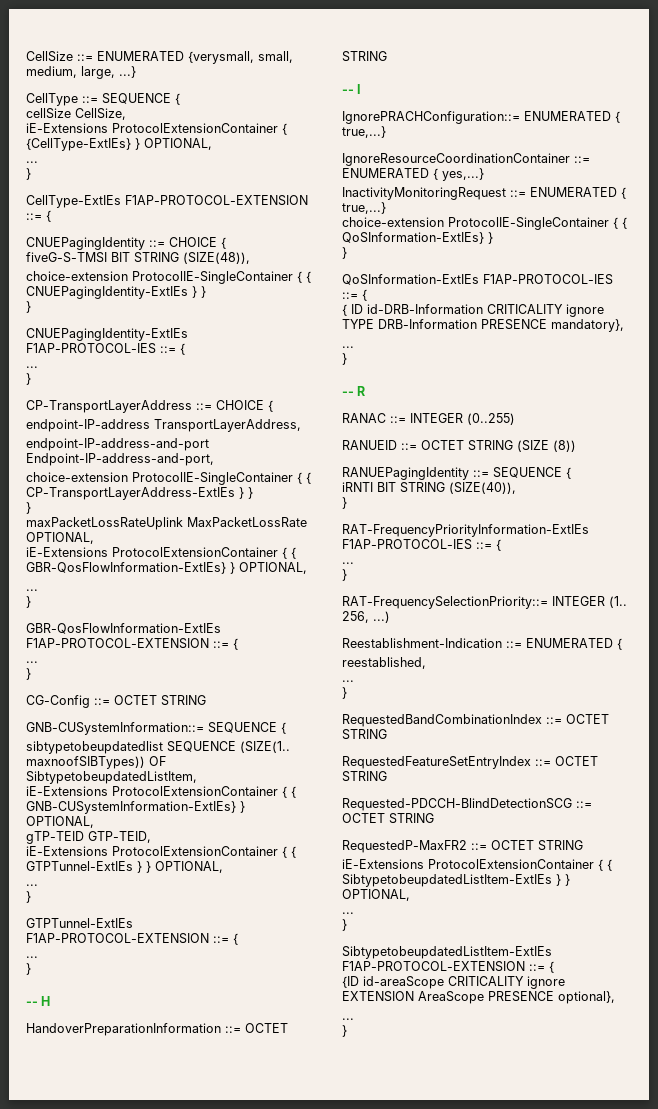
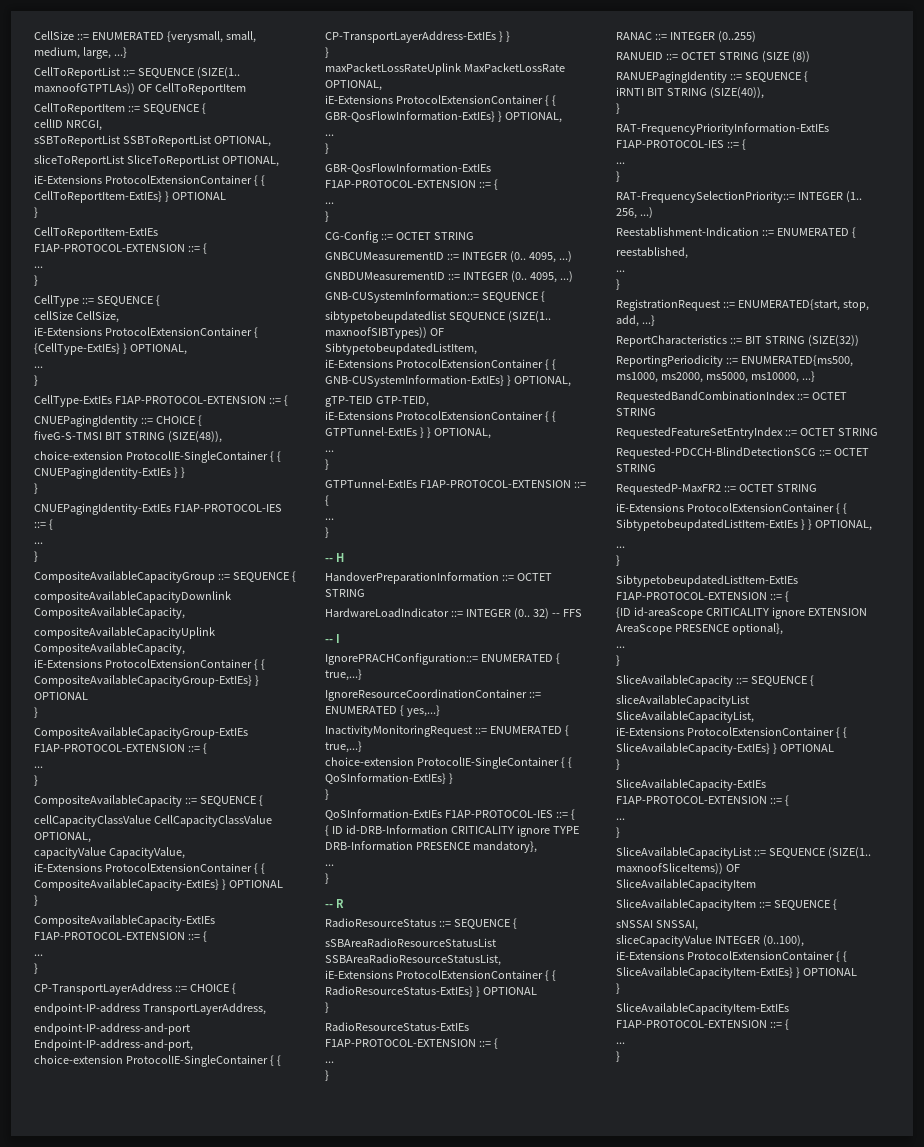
+ CellToReportList ::= SEQUENCE (SIZE(1.. maxnoofGTPTLAs)) OF CellToReportItem
+ CellToReportItem ::= SEQUENCE {
+ cellID NRCGI,
+ sSBToReportList SSBToReportList OPTIONAL,
+ sliceToReportList SliceToReportList OPTIONAL,
+ iE-Extensions ProtocolExtensionContainer { { CellToReportItem-ExtIEs} } OPTIONAL
+ }
+ CellToReportItem-ExtIEs F1AP-PROTOCOL-EXTENSION ::= {
+ ...
+ }
+ CompositeAvailableCapacityGroup ::= SEQUENCE {
+ compositeAvailableCapacityDownlink CompositeAvailableCapacity,
+ compositeAvailableCapacityUplink CompositeAvailableCapacity,
+ iE-Extensions ProtocolExtensionContainer { { CompositeAvailableCapacityGroup-ExtIEs} } OPTIONAL
+ }
+ CompositeAvailableCapacityGroup-ExtIEs F1AP-PROTOCOL-EXTENSION ::= {
+ ...
+ }
+ CompositeAvailableCapacity ::= SEQUENCE {
+ cellCapacityClassValue CellCapacityClassValue OPTIONAL,
+ capacityValue CapacityValue,
+ iE-Extensions ProtocolExtensionContainer { { CompositeAvailableCapacity-ExtIEs} } OPTIONAL
+ }
+ CompositeAvailableCapacity-ExtIEs F1AP-PROTOCOL-EXTENSION ::= {
+ ...
+ }
+ GNBCUMeasurementID ::= INTEGER (0.. 4095, ...)
+ GNBDUMeasurementID ::= INTEGER (0.. 4095, ...)
+ HardwareLoadIndicator ::= INTEGER (0.. 32) -- FFS
+ RadioResourceStatus ::= SEQUENCE {
+ sSBAreaRadioResourceStatusList SSBAreaRadioResourceStatusList,
+ iE-Extensions ProtocolExtensionContainer { { RadioResourceStatus-ExtIEs} } OPTIONAL
+ }
+ RadioResourceStatus-ExtIEs F1AP-PROTOCOL-EXTENSION ::= {
+ ...
+ }
+ RegistrationRequest ::= ENUMERATED{start, stop, add, ...}
+ ReportCharacteristics ::= BIT STRING (SIZE(32))
+ ReportingPeriodicity ::= ENUMERATED{ms500, ms1000, ms2000, ms5000, ms10000, ...}
+ SliceAvailableCapacity ::= SEQUENCE {
+ sliceAvailableCapacityList SliceAvailableCapacityList,
+ iE-Extensions ProtocolExtensionContainer { { SliceAvailableCapacity-ExtIEs} } OPTIONAL
+ }
+ SliceAvailableCapacity-ExtIEs F1AP-PROTOCOL-EXTENSION ::= {
+ ...
+ }
+ SliceAvailableCapacityList ::= SEQUENCE (SIZE(1.. maxnoofSliceItems)) OF SliceAvailableCapacityItem
+ SliceAvailableCapacityItem ::= SEQUENCE {
+ sNSSAI SNSSAI,
+ sliceCapacityValue INTEGER (0..100),
+ iE-Extensions ProtocolExtensionContainer { { SliceAvailableCapacityItem-ExtIEs} } OPTIONAL
+ }
+ SliceAvailableCapacityItem-ExtIEs F1AP-PROTOCOL-EXTENSION ::= {
+ ...
+ }

